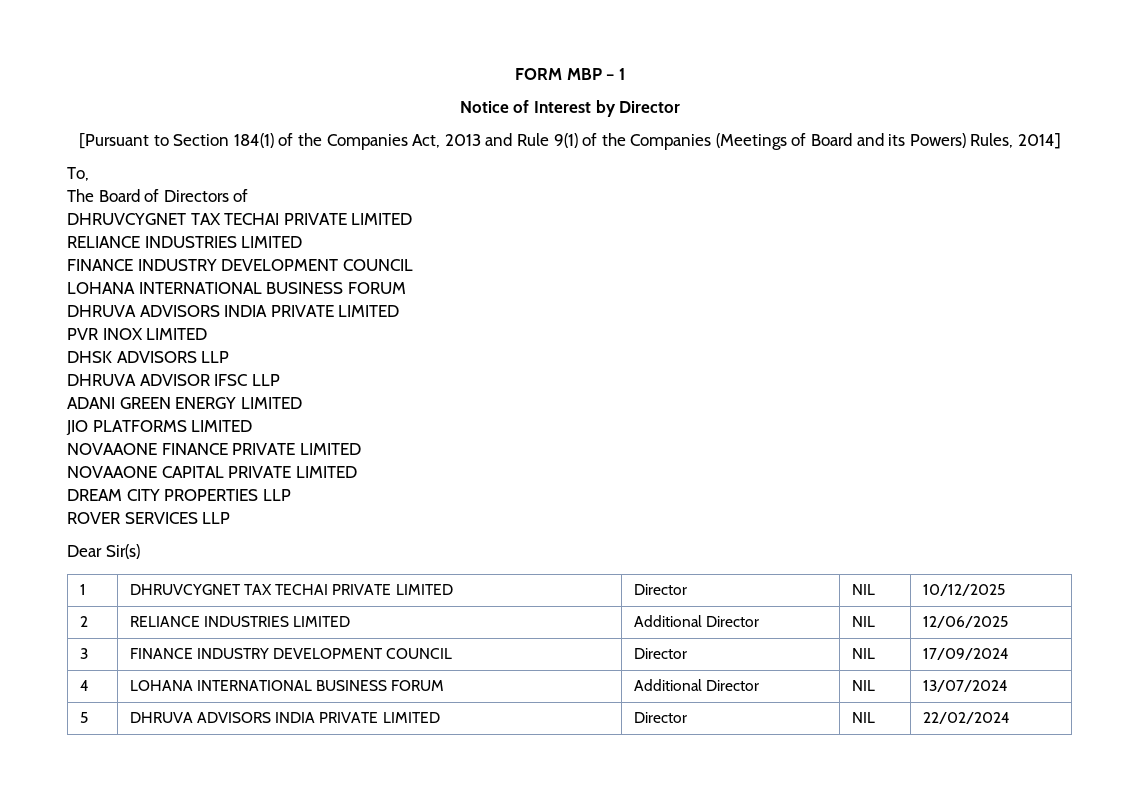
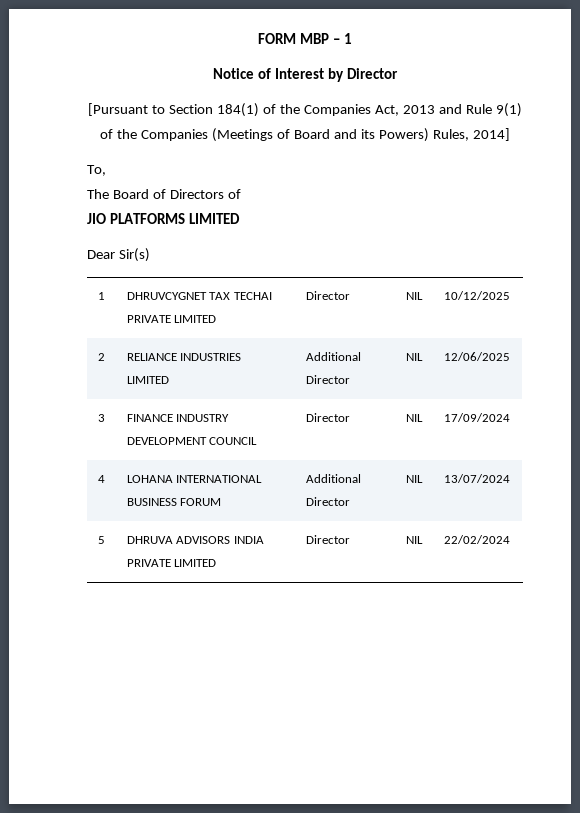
  The Board of Directors of
- DHRUVCYGNET TAX TECHAI PRIVATE LIMITED
- RELIANCE INDUSTRIES LIMITED
- FINANCE INDUSTRY DEVELOPMENT COUNCIL
- LOHANA INTERNATIONAL BUSINESS FORUM
- DHRUVA ADVISORS INDIA PRIVATE LIMITED
- PVR INOX LIMITED
- DHSK ADVISORS LLP
- DHRUVA ADVISOR IFSC LLP
- ADANI GREEN ENERGY LIMITED
  JIO PLATFORMS LIMITED
- NOVAAONE FINANCE PRIVATE LIMITED
- NOVAAONE CAPITAL PRIVATE LIMITED
- DREAM CITY PROPERTIES LLP
- ROVER SERVICES LLP

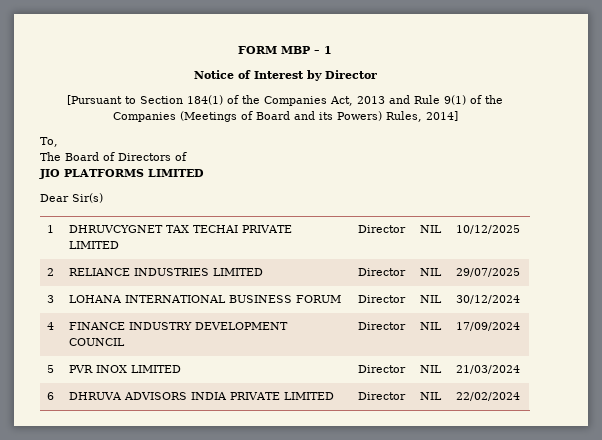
- 2 | RELIANCE INDUSTRIES LIMITED | Additional Director | NIL | 12/06/2025
+ 2 | RELIANCE INDUSTRIES LIMITED | Director | NIL | 29/07/2025
- 3 | FINANCE INDUSTRY DEVELOPMENT COUNCIL | Director | NIL | 17/09/2024
+ 3 | LOHANA INTERNATIONAL BUSINESS FORUM | Director | NIL | 30/12/2024
+ 4 | FINANCE INDUSTRY DEVELOPMENT COUNCIL | Director | NIL | 17/09/2024
- 4 | LOHANA INTERNATIONAL BUSINESS FORUM | Additional Director | NIL | 13/07/2024
- 5 | DHRUVA ADVISORS INDIA PRIVATE LIMITED | Director | NIL | 22/02/2024
+ 5 | PVR INOX LIMITED | Director | NIL | 21/03/2024
+ 6 | DHRUVA ADVISORS INDIA PRIVATE LIMITED | Director | NIL | 22/02/2024

